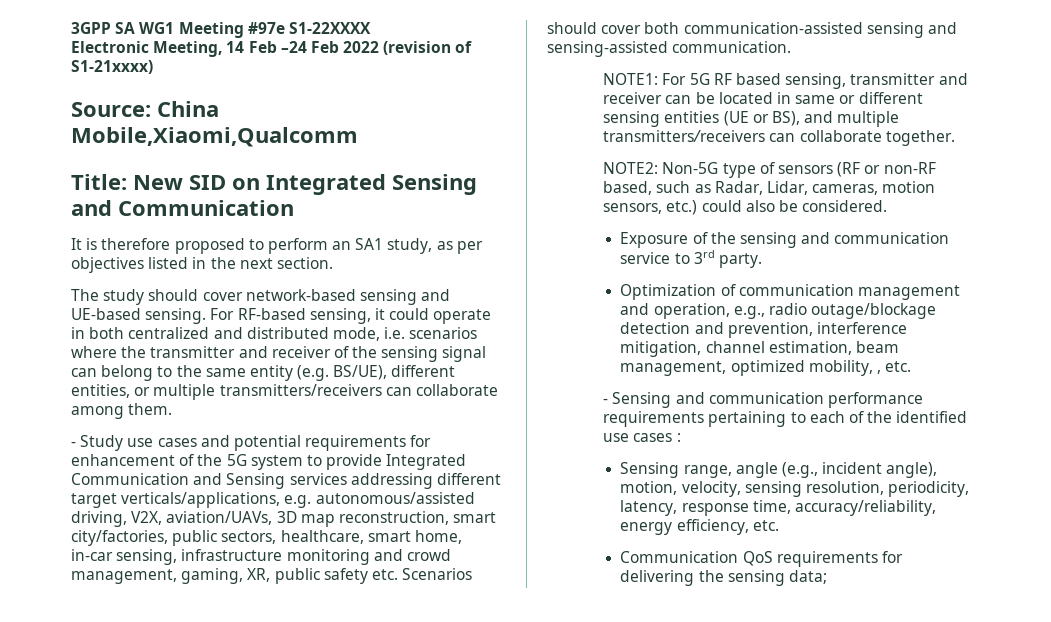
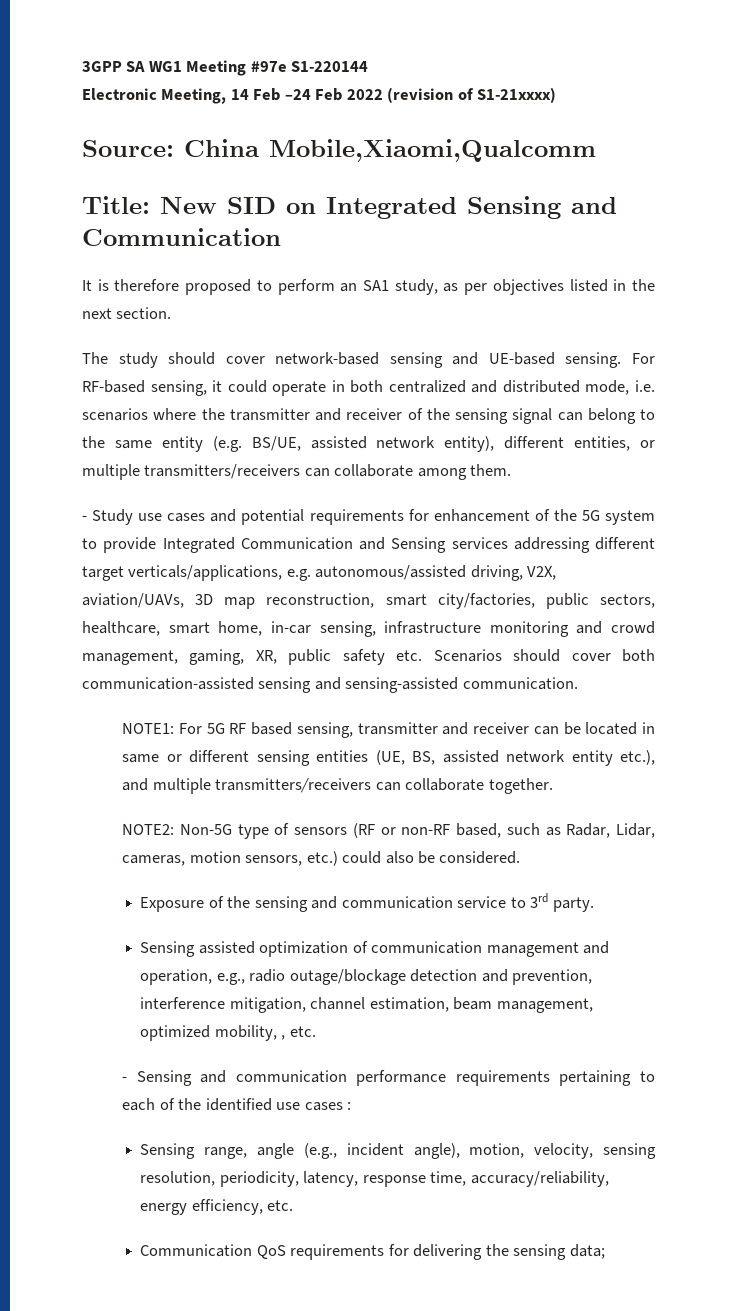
- 3GPP SA WG1 Meeting #97e S1-22XXXX
+ 3GPP SA WG1 Meeting #97e S1-220144
- For RF-based sensing, it could operate in both centralized and distributed mode, i.e. scenarios where the transmitter and receiver of the sensing signal can belong to the same entity (e.g. BS/UE), different entities, or multiple transmitters/receivers can collaborate among them.
+ For RF-based sensing, it could operate in both centralized and distributed mode, i.e. scenarios where the transmitter and receiver of the sensing signal can belong to the same entity (e.g. BS/UE, assisted network entity), different entities, or multiple transmitters/receivers can collaborate among them.
- NOTE1: For 5G RF based sensing, transmitter and receiver can be located in same or different sensing entities (UE or BS), and multiple transmitters/receivers can collaborate together.
+ NOTE1: For 5G RF based sensing, transmitter and receiver can be located in same or different sensing entities (UE, BS, assisted network entity etc.), and multiple transmitters/receivers can collaborate together.
- Optimization of communication management and operation, e.g., radio outage/blockage detection and prevention, interference mitigation, channel estimation, beam management, optimized mobility, , etc.
+ Sensing assisted optimization of communication management and operation, e.g., radio outage/blockage detection and prevention, interference mitigation, channel estimation, beam management, optimized mobility, , etc.

